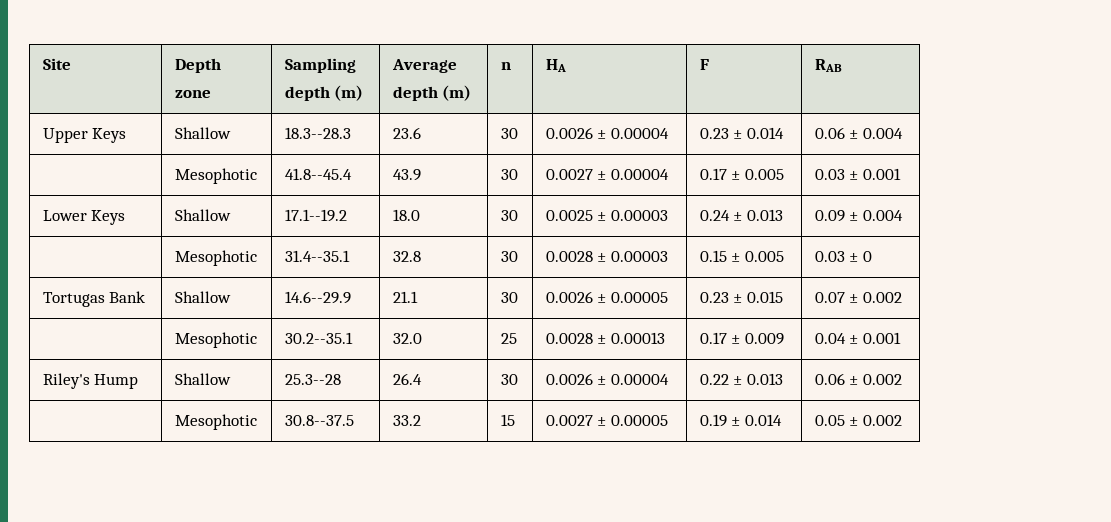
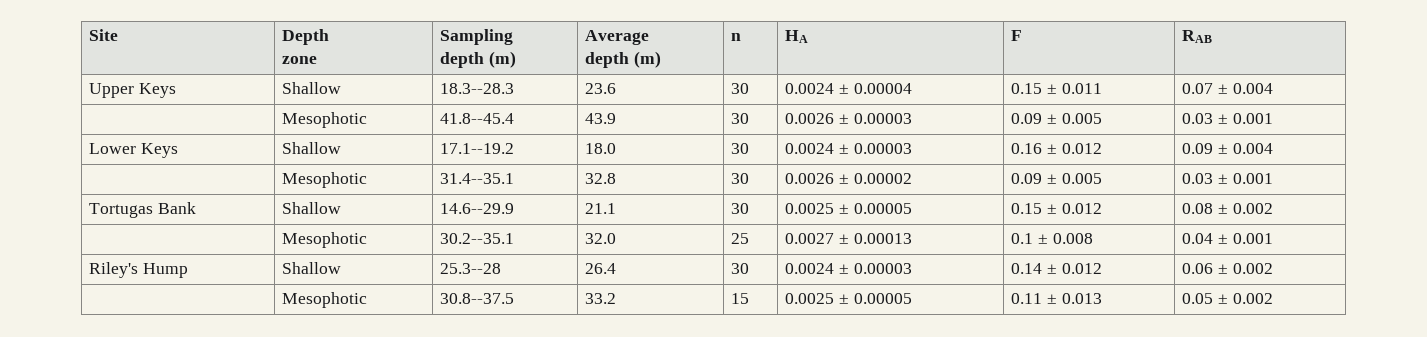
- Upper Keys | Shallow | 18.3--28.3 | 23.6 | 30 | 0.0026 ± 0.00004 | 0.23 ± 0.014 | 0.06 ± 0.004
+ Upper Keys | Shallow | 18.3--28.3 | 23.6 | 30 | 0.0024 ± 0.00004 | 0.15 ± 0.011 | 0.07 ± 0.004
- | Mesophotic | 41.8--45.4 | 43.9 | 30 | 0.0027 ± 0.00004 | 0.17 ± 0.005 | 0.03 ± 0.001
+ | Mesophotic | 41.8--45.4 | 43.9 | 30 | 0.0026 ± 0.00003 | 0.09 ± 0.005 | 0.03 ± 0.001
- Lower Keys | Shallow | 17.1--19.2 | 18.0 | 30 | 0.0025 ± 0.00003 | 0.24 ± 0.013 | 0.09 ± 0.004
+ Lower Keys | Shallow | 17.1--19.2 | 18.0 | 30 | 0.0024 ± 0.00003 | 0.16 ± 0.012 | 0.09 ± 0.004
- | Mesophotic | 31.4--35.1 | 32.8 | 30 | 0.0028 ± 0.00003 | 0.15 ± 0.005 | 0.03 ± 0
+ | Mesophotic | 31.4--35.1 | 32.8 | 30 | 0.0026 ± 0.00002 | 0.09 ± 0.005 | 0.03 ± 0.001
- Tortugas Bank | Shallow | 14.6--29.9 | 21.1 | 30 | 0.0026 ± 0.00005 | 0.23 ± 0.015 | 0.07 ± 0.002
+ Tortugas Bank | Shallow | 14.6--29.9 | 21.1 | 30 | 0.0025 ± 0.00005 | 0.15 ± 0.012 | 0.08 ± 0.002
- | Mesophotic | 30.2--35.1 | 32.0 | 25 | 0.0028 ± 0.00013 | 0.17 ± 0.009 | 0.04 ± 0.001
+ | Mesophotic | 30.2--35.1 | 32.0 | 25 | 0.0027 ± 0.00013 | 0.1 ± 0.008 | 0.04 ± 0.001
- Riley's Hump | Shallow | 25.3--28 | 26.4 | 30 | 0.0026 ± 0.00004 | 0.22 ± 0.013 | 0.06 ± 0.002
+ Riley's Hump | Shallow | 25.3--28 | 26.4 | 30 | 0.0024 ± 0.00003 | 0.14 ± 0.012 | 0.06 ± 0.002
- | Mesophotic | 30.8--37.5 | 33.2 | 15 | 0.0027 ± 0.00005 | 0.19 ± 0.014 | 0.05 ± 0.002
+ | Mesophotic | 30.8--37.5 | 33.2 | 15 | 0.0025 ± 0.00005 | 0.11 ± 0.013 | 0.05 ± 0.002

